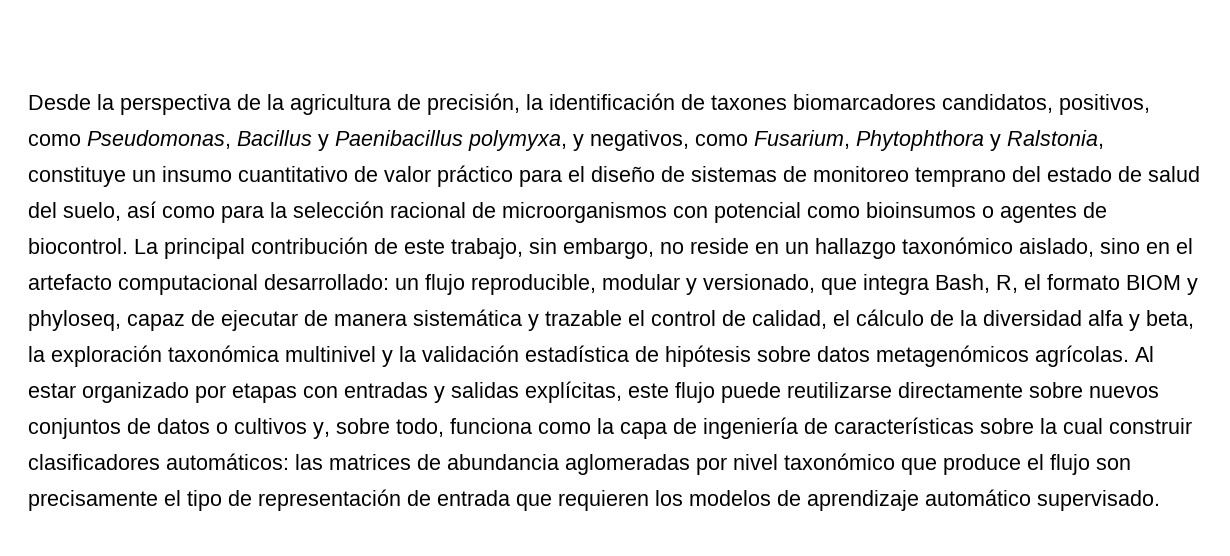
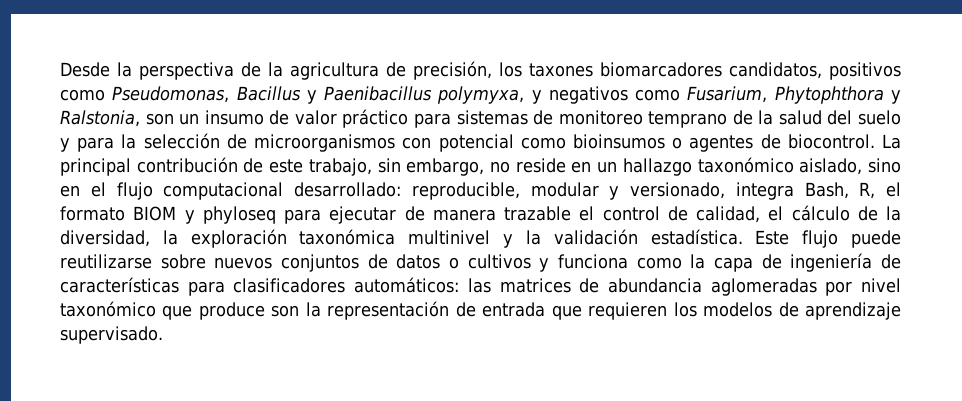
- Desde la perspectiva de la agricultura de precisión, la identificación de taxones biomarcadores candidatos, positivos, como Pseudomonas, Bacillus y Paenibacillus polymyxa, y negativos, como Fusarium, Phytophthora y Ralstonia, constituye un insumo cuantitativo de valor práctico para el diseño de sistemas de monitoreo temprano del estado de salud del suelo, así como para la selección racional de microorganismos con potencial como bioinsumos o agentes de biocontrol.
+ Desde la perspectiva de la agricultura de precisión, los taxones biomarcadores candidatos, positivos como Pseudomonas, Bacillus y Paenibacillus polymyxa, y negativos como Fusarium, Phytophthora y Ralstonia, son un insumo de valor práctico para sistemas de monitoreo temprano de la salud del suelo y para la selección de microorganismos con potencial como bioinsumos o agentes de biocontrol.
- La principal contribución de este trabajo, sin embargo, no reside en un hallazgo taxonómico aislado, sino en el artefacto computacional desarrollado:
+ La principal contribución de este trabajo, sin embargo, no reside en un hallazgo taxonómico aislado, sino en el flujo computacional desarrollado:
- un flujo reproducible, modular y versionado, que integra Bash, R, el formato BIOM y phyloseq, capaz de ejecutar de manera sistemática y trazable el control de calidad, el cálculo de la diversidad alfa y beta, la exploración taxonómica multinivel y la validación estadística de hipótesis sobre datos metagenómicos agrícolas. Al estar organizado por etapas con entradas y salidas explícitas, este flujo puede reutilizarse directamente sobre nuevos conjuntos de datos o cultivos y, sobre todo, funciona como la capa de ingeniería de características sobre la cual construir clasificadores automáticos:
+ reproducible, modular y versionado, integra Bash, R, el formato BIOM y phyloseq para ejecutar de manera trazable el control de calidad, el cálculo de la diversidad, la exploración taxonómica multinivel y la validación estadística. Este flujo puede reutilizarse sobre nuevos conjuntos de datos o cultivos y funciona como la capa de ingeniería de características para clasificadores automáticos:
- las matrices de abundancia aglomeradas por nivel taxonómico que produce el flujo son precisamente el tipo de representación de entrada que requieren los modelos de aprendizaje automático supervisado.
+ las matrices de abundancia aglomeradas por nivel taxonómico que produce son la representación de entrada que requieren los modelos de aprendizaje supervisado.

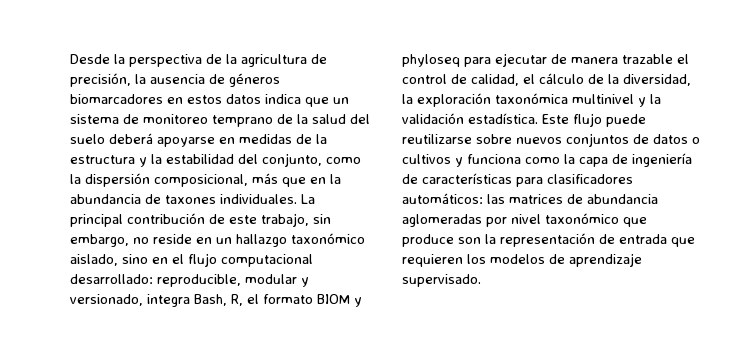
- Desde la perspectiva de la agricultura de precisión, los taxones biomarcadores candidatos, positivos como Pseudomonas, Bacillus y Paenibacillus polymyxa, y negativos como Fusarium, Phytophthora y Ralstonia, son un insumo de valor práctico para sistemas de monitoreo temprano de la salud del suelo y para la selección de microorganismos con potencial como bioinsumos o agentes de biocontrol.
+ Desde la perspectiva de la agricultura de precisión, la ausencia de géneros biomarcadores en estos datos indica que un sistema de monitoreo temprano de la salud del suelo deberá apoyarse en medidas de la estructura y la estabilidad del conjunto, como la dispersión composicional, más que en la abundancia de taxones individuales.

